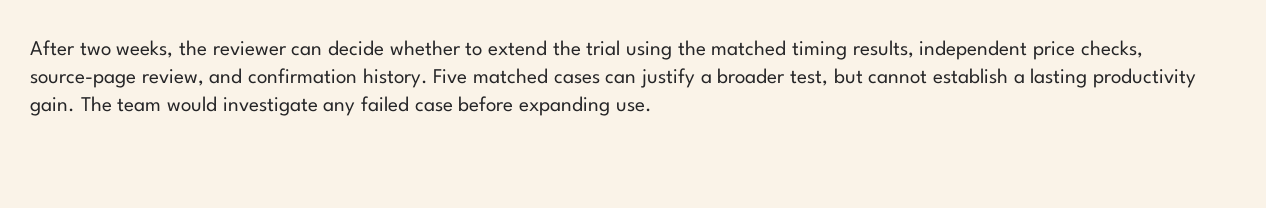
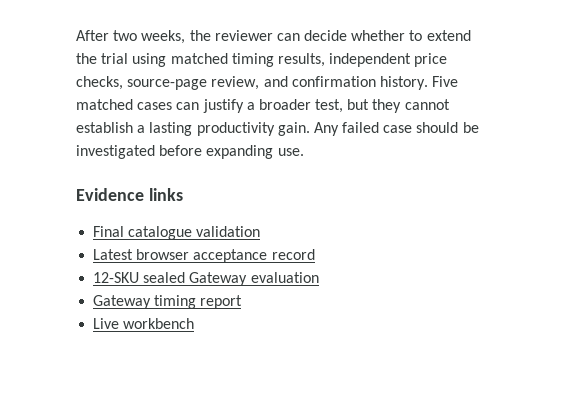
- After two weeks, the reviewer can decide whether to extend the trial using the matched timing results, independent price checks, source-page review, and confirmation history.
+ After two weeks, the reviewer can decide whether to extend the trial using matched timing results, independent price checks, source-page review, and confirmation history.
- Five matched cases can justify a broader test, but cannot establish a lasting productivity gain.
+ Five matched cases can justify a broader test, but they cannot establish a lasting productivity gain.
- The team would investigate any failed case before expanding use.
+ Any failed case should be investigated before expanding use.
+ Evidence links
+ Final catalogue validation
+ Latest browser acceptance record
+ 12-SKU sealed Gateway evaluation
+ Gateway timing report
+ Live workbench

